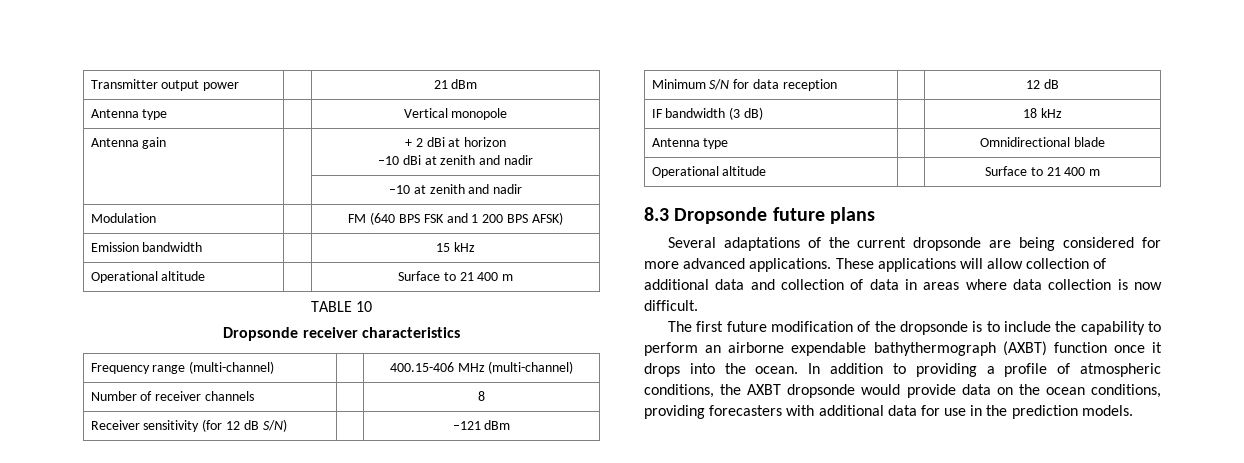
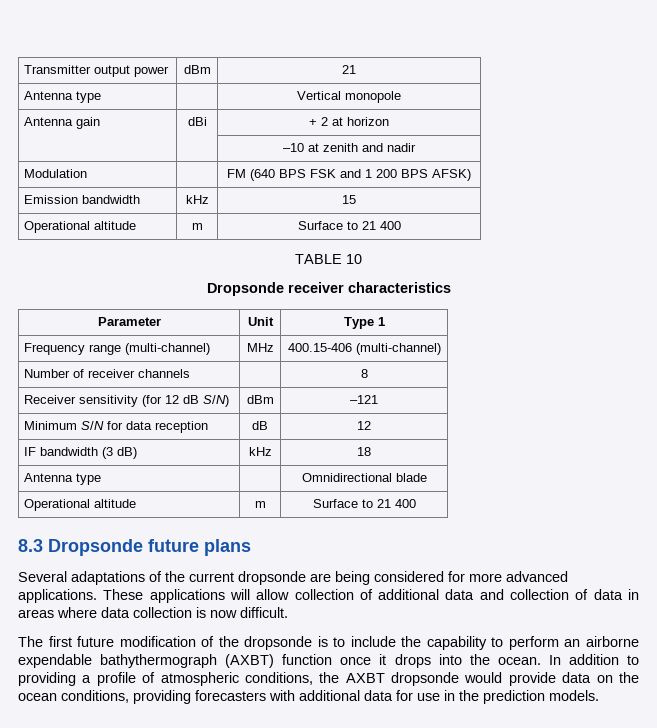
- Transmitter output power | | 21 dBm
+ Transmitter output power | dBm | 21
- Antenna gain | | + 2 dBi at horizon
- –10 dBi at zenith and nadir
+ Antenna gain | dBi | + 2 at horizon
- Emission bandwidth | | 15 kHz
- Operational altitude | | Surface to 21 400 m
+ Emission bandwidth | kHz | 15
+ Operational altitude | m | Surface to 21 400
+ Parameter | Unit | Type 1
- Frequency range (multi-channel) | | 400.15-406 MHz (multi-channel)
+ Frequency range (multi-channel) | MHz | 400.15-406 (multi-channel)
- Receiver sensitivity (for 12 dB S/N) | | –121 dBm
+ Receiver sensitivity (for 12 dB S/N) | dBm | –121
- Minimum S/N for data reception | | 12 dB
+ Minimum S/N for data reception | dB | 12
- IF bandwidth (3 dB) | | 18 kHz
+ IF bandwidth (3 dB) | kHz | 18
  Antenna type | | Omnidirectional blade
- Operational altitude | | Surface to 21 400 m
+ Operational altitude | m | Surface to 21 400

